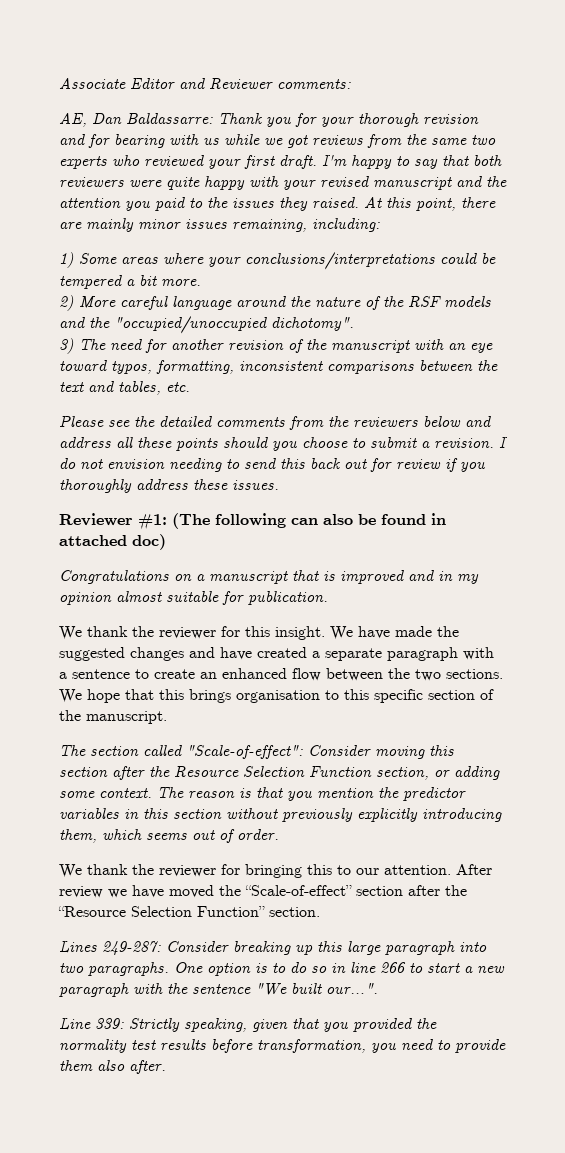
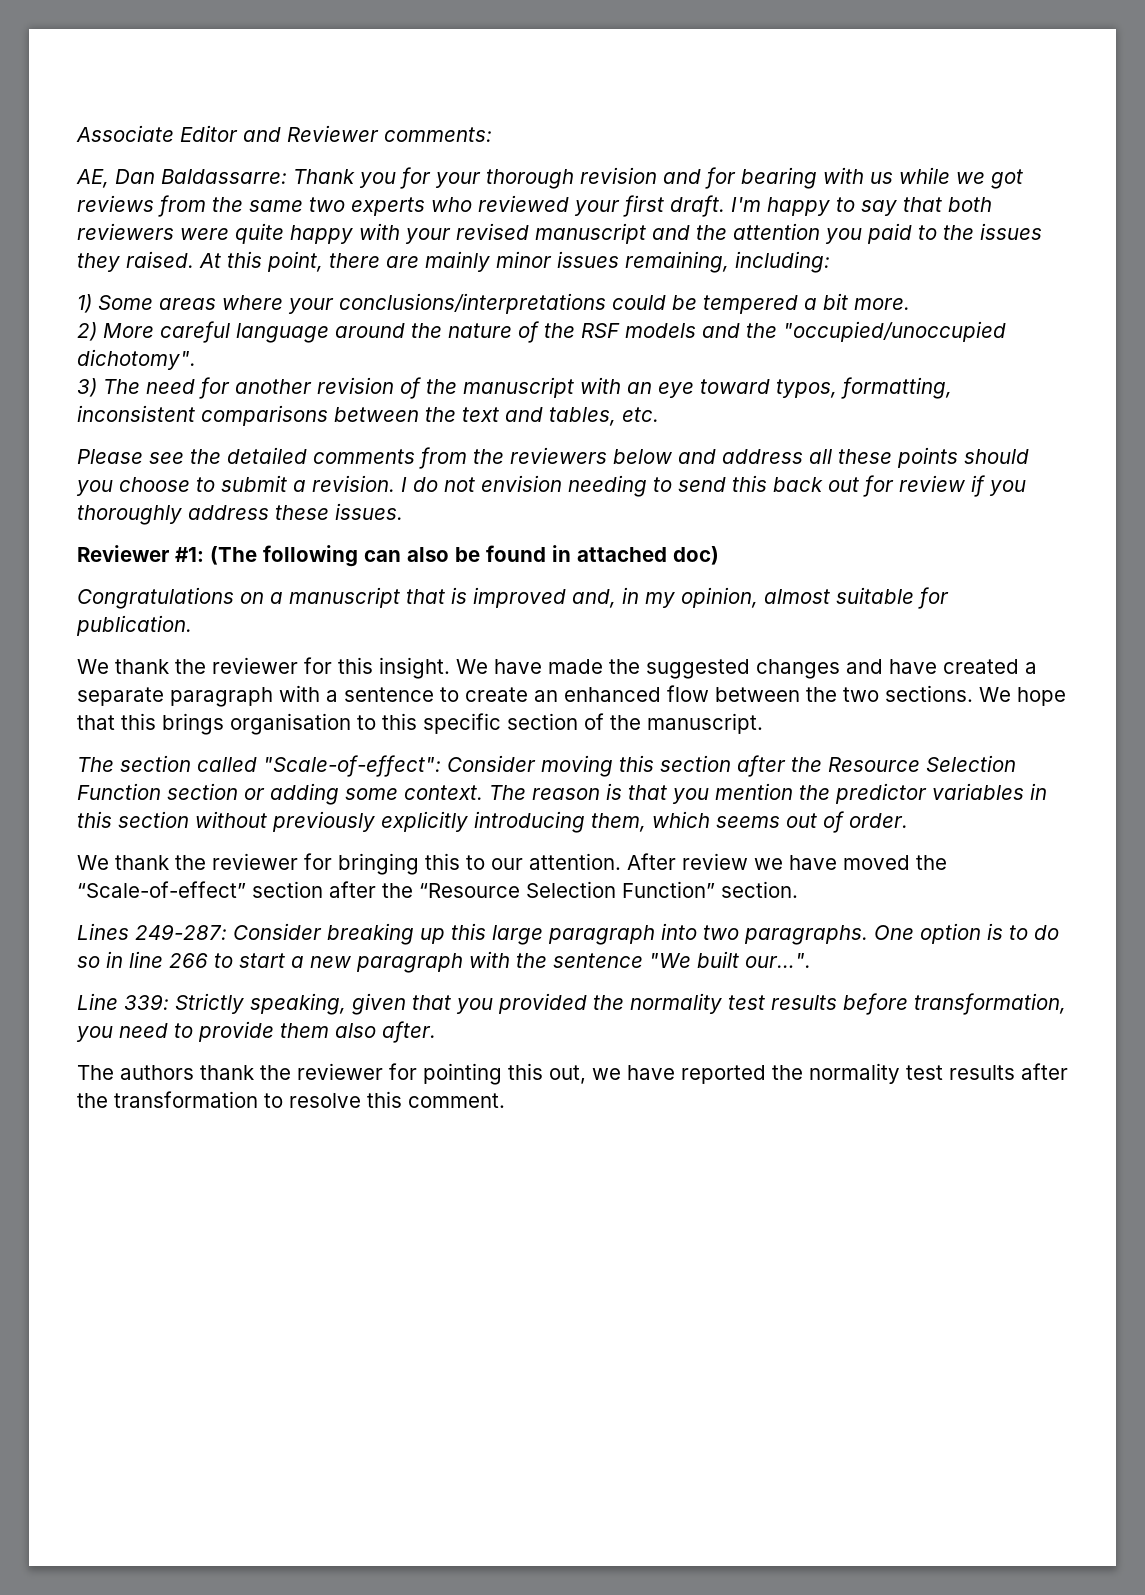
- Congratulations on a manuscript that is improved and in my opinion almost suitable for publication.
+ Congratulations on a manuscript that is improved and, in my opinion, almost suitable for publication.
- The section called "Scale-of-effect": Consider moving this section after the Resource Selection Function section, or adding some context.
+ The section called "Scale-of-effect": Consider moving this section after the Resource Selection Function section or adding some context.
+ The authors thank the reviewer for pointing this out, we have reported the normality test results after the transformation to resolve this comment.

